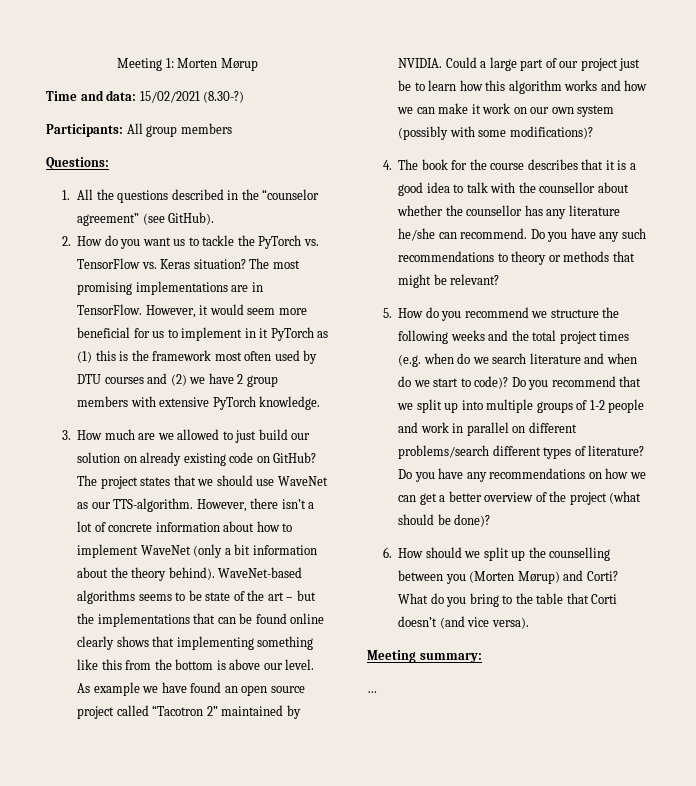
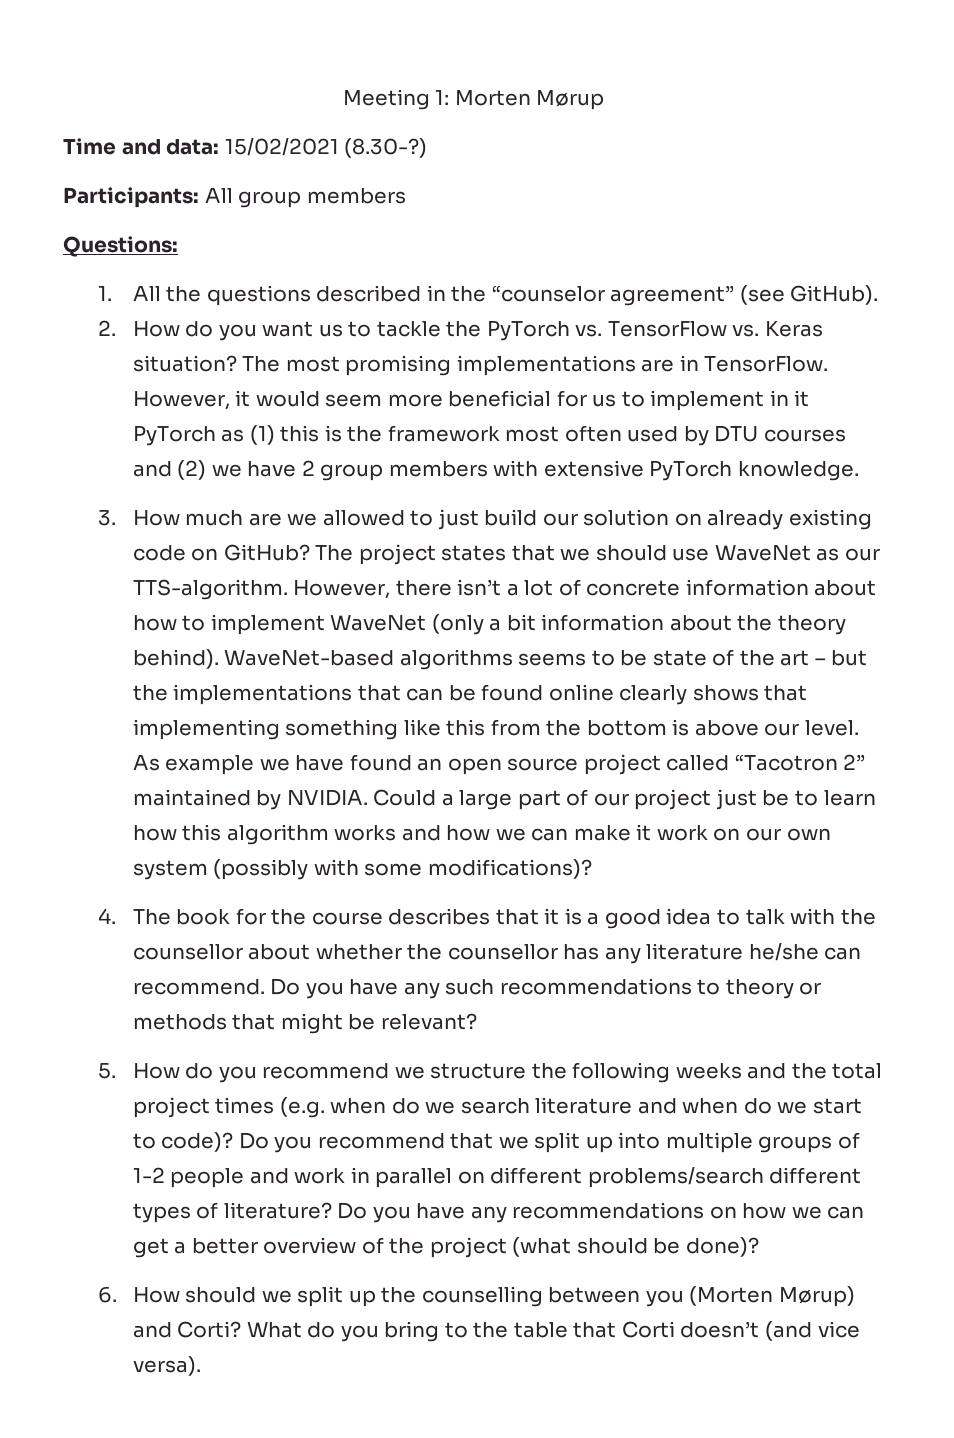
- Meeting summary:
- …

